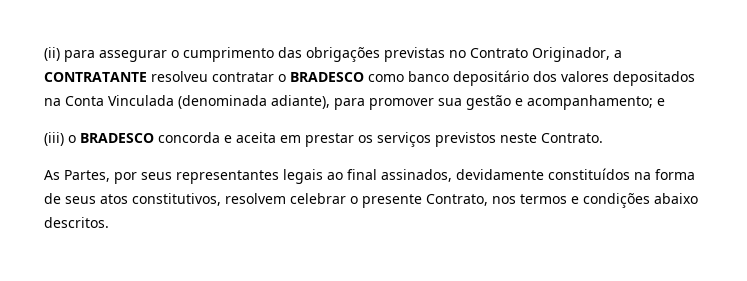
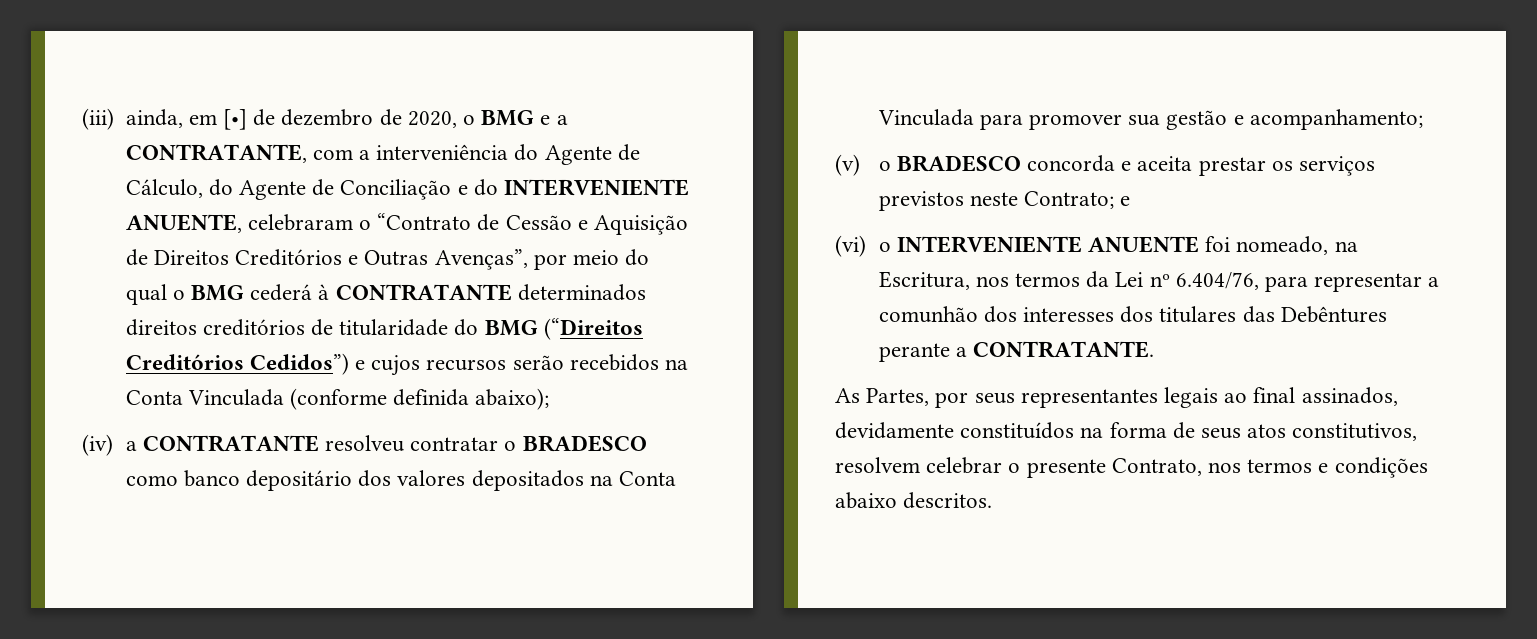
- (ii) para assegurar o cumprimento das obrigações previstas no Contrato Originador, a CONTRATANTE resolveu contratar o BRADESCO como banco depositário dos valores depositados na Conta Vinculada (denominada adiante), para promover sua gestão e acompanhamento; e
- (iii) o BRADESCO concorda e aceita em prestar os serviços previstos neste Contrato.
+ (iii) ainda, em [•] de dezembro de 2020, o BMG e a CONTRATANTE, com a interveniência do Agente de Cálculo, do Agente de Conciliação e do INTERVENIENTE ANUENTE, celebraram o “Contrato de Cessão e Aquisição de Direitos Creditórios e Outras Avenças”, por meio do qual o BMG cederá à CONTRATANTE determinados direitos creditórios de titularidade do BMG (“Direitos Creditórios Cedidos”) e cujos recursos serão recebidos na Conta Vinculada (conforme definida abaixo);
+ (iv) a CONTRATANTE resolveu contratar o BRADESCO como banco depositário dos valores depositados na Conta Vinculada para promover sua gestão e acompanhamento;
+ (v) o BRADESCO concorda e aceita prestar os serviços previstos neste Contrato; e
+ (vi) o INTERVENIENTE ANUENTE foi nomeado, na Escritura, nos termos da Lei nº 6.404/76, para representar a comunhão dos interesses dos titulares das Debêntures perante a CONTRATANTE.

